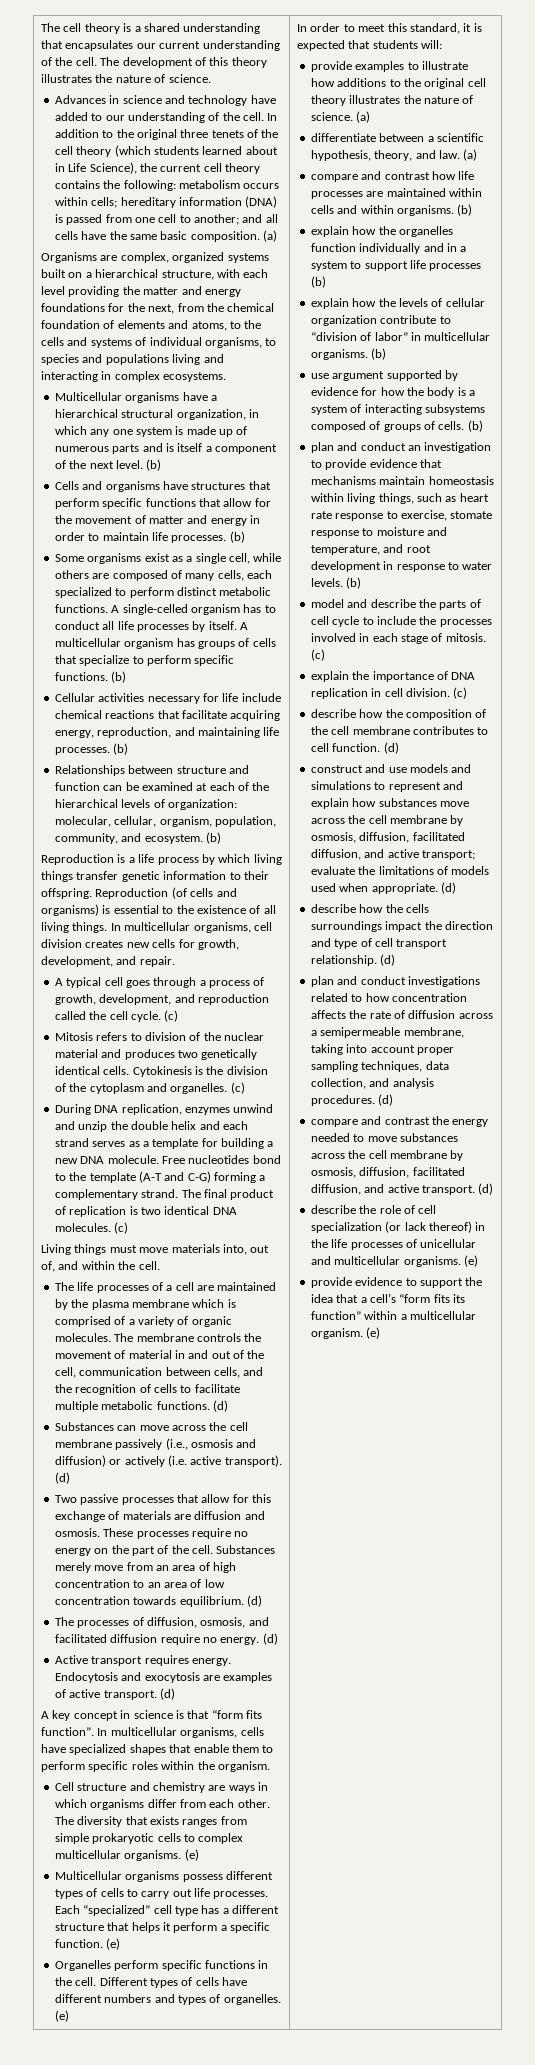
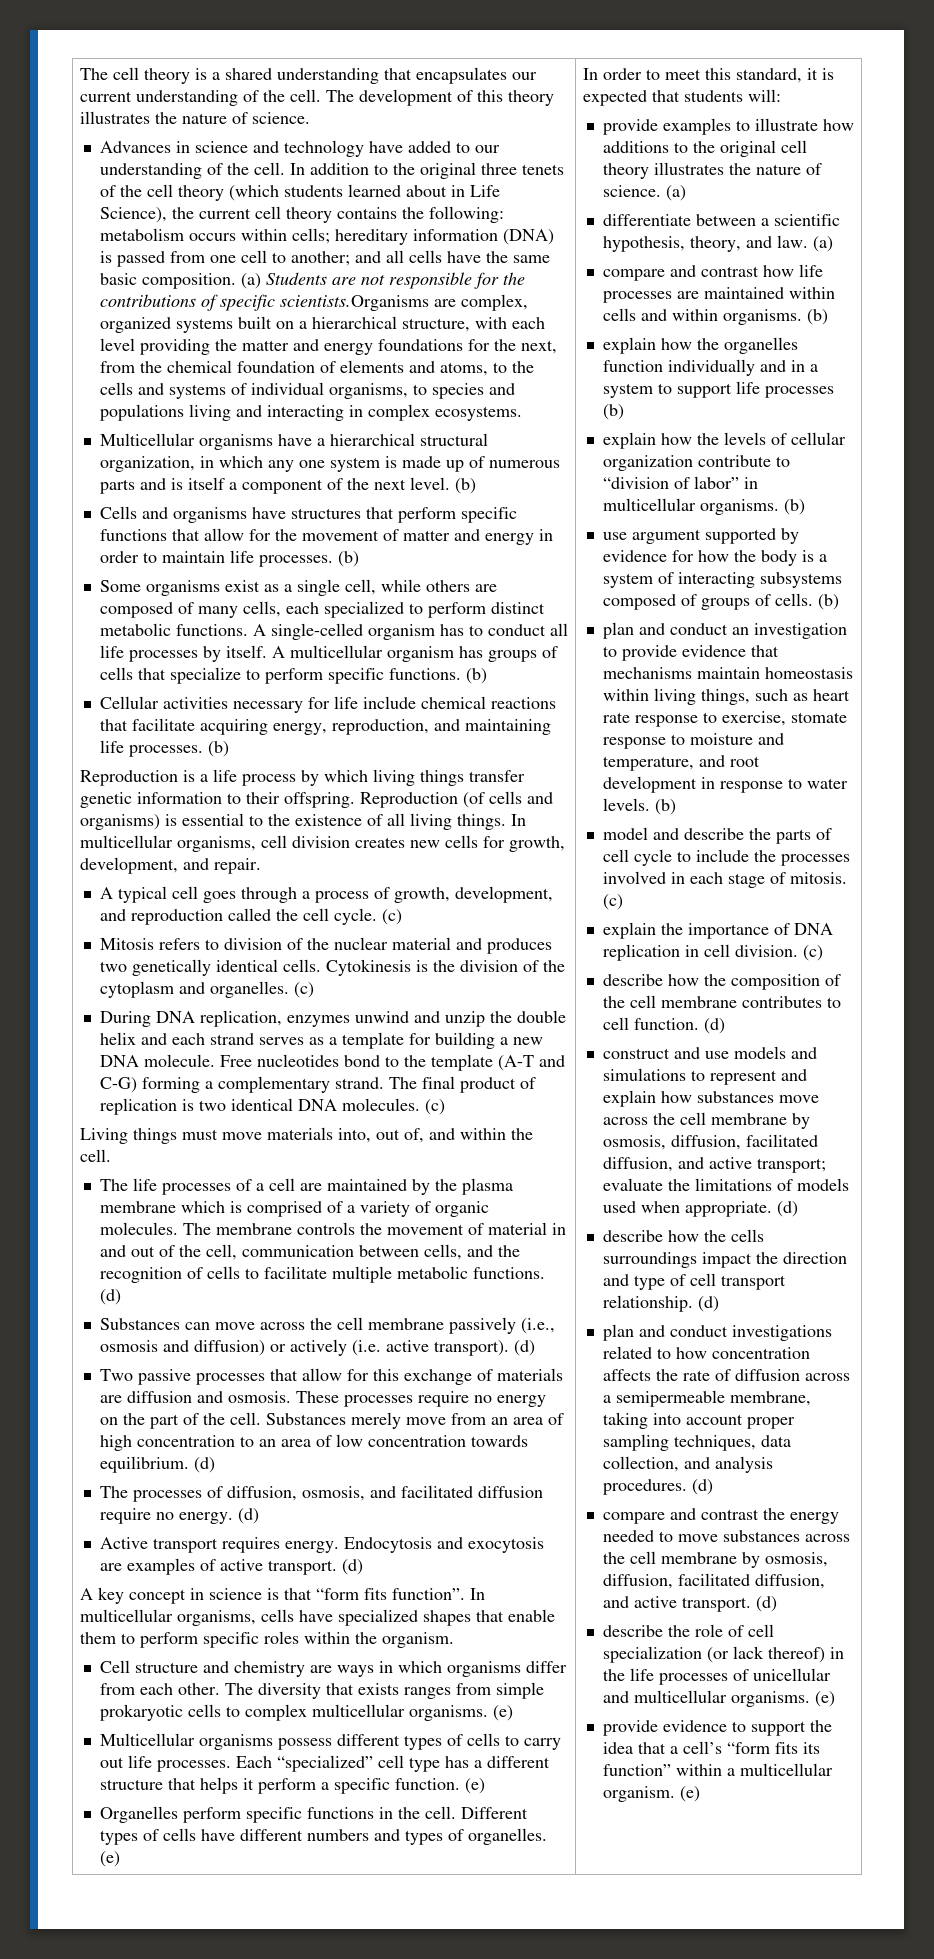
- and all cells have the same basic composition. (a)
- Organisms are complex, organized systems built on a hierarchical structure, with each level providing the matter and energy foundations for the next, from the chemical foundation of elements and atoms, to the cells and systems of individual organisms, to species and populations living and interacting in complex ecosystems.
+ and all cells have the same basic composition. (a) Students are not responsible for the contributions of specific scientists.Organisms are complex, organized systems built on a hierarchical structure, with each level providing the matter and energy foundations for the next, from the chemical foundation of elements and atoms, to the cells and systems of individual organisms, to species and populations living and interacting in complex ecosystems.
- Relationships between structure and function can be examined at each of the hierarchical levels of organization: molecular, cellular, organism, population, community, and ecosystem. (b)

